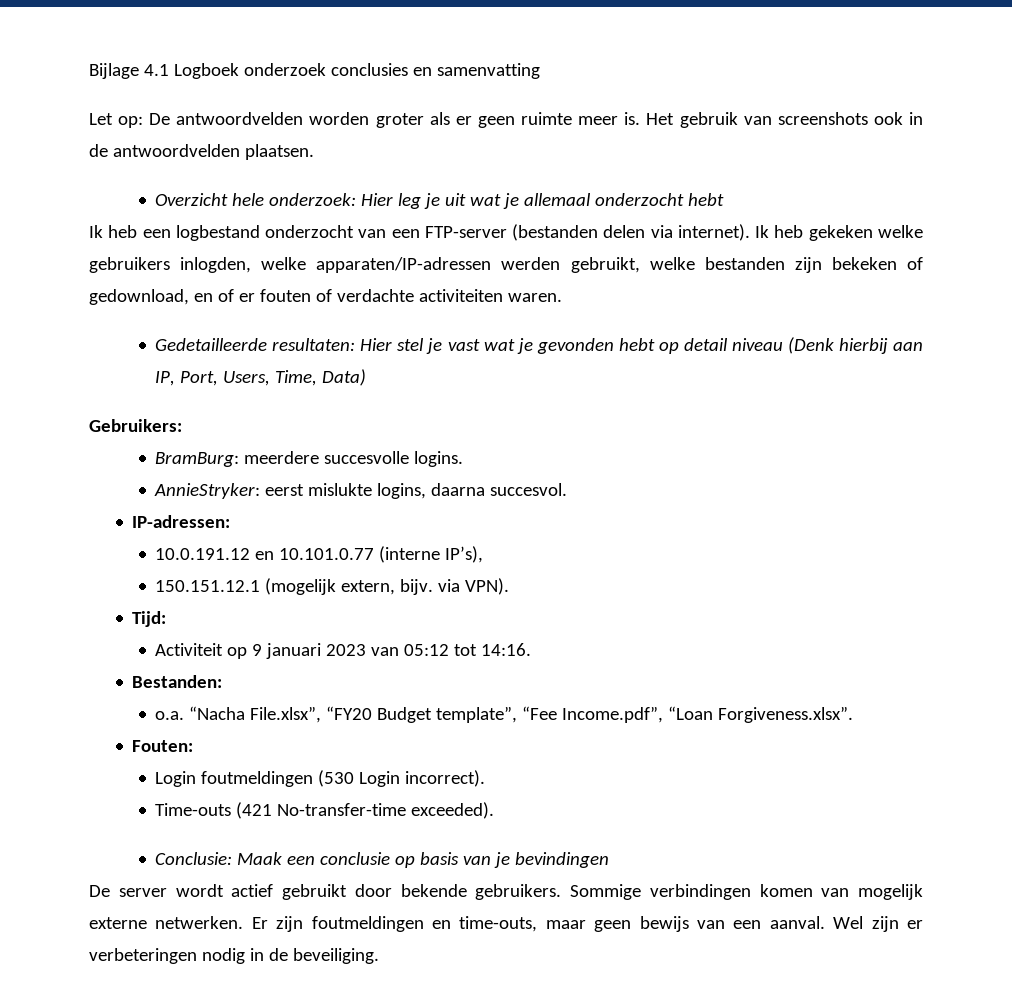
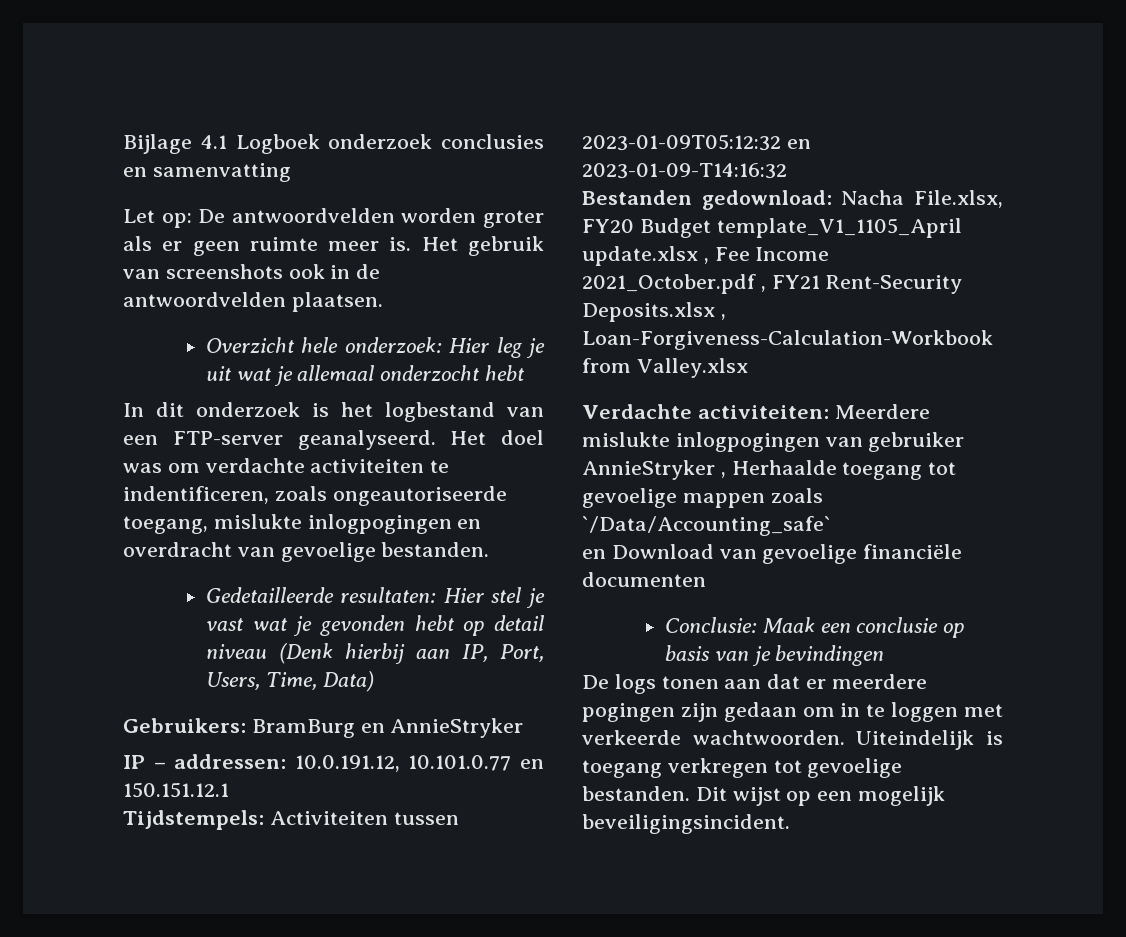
- Ik heb een logbestand onderzocht van een FTP-server (bestanden delen via internet). Ik heb gekeken welke gebruikers inlogden, welke apparaten/IP-adressen werden gebruikt, welke bestanden zijn bekeken of gedownload, en of er fouten of verdachte activiteiten waren.
+ In dit onderzoek is het logbestand van een FTP-server geanalyseerd. Het doel was om verdachte activiteiten te indentificeren, zoals ongeautoriseerde toegang, mislukte inlogpogingen en overdracht van gevoelige bestanden.
- Gebruikers:
- BramBurg: meerdere succesvolle logins.
- AnnieStryker: eerst mislukte logins, daarna succesvol.
- IP-adressen:
- 10.0.191.12 en 10.101.0.77 (interne IP’s),
- 150.151.12.1 (mogelijk extern, bijv. via VPN).
- Tijd:
- Activiteit op 9 januari 2023 van 05:12 tot 14:16.
- Bestanden:
- o.a. “Nacha File.xlsx”, “FY20 Budget template”, “Fee Income.pdf”, “Loan Forgiveness.xlsx”.
- Fouten:
- Login foutmeldingen (530 Login incorrect).
- Time-outs (421 No-transfer-time exceeded).
+ Gebruikers: BramBurg en AnnieStryker
+ IP – addressen: 10.0.191.12, 10.101.0.77 en 150.151.12.1
+ Tijdstempels: Activiteiten tussen 2023-01-09T05:12:32 en 2023-01-09-T14:16:32
+ Bestanden gedownload: Nacha File.xlsx, FY20 Budget template_V1_1105_April update.xlsx , Fee Income 2021_October.pdf , FY21 Rent-Security Deposits.xlsx , Loan-Forgiveness-Calculation-Workbook from Valley.xlsx
+ Verdachte activiteiten: Meerdere mislukte inlogpogingen van gebruiker AnnieStryker , Herhaalde toegang tot gevoelige mappen zoals `/Data/Accounting_safe`
+ en Download van gevoelige financiële documenten
- De server wordt actief gebruikt door bekende gebruikers. Sommige verbindingen komen van mogelijk externe netwerken. Er zijn foutmeldingen en time-outs, maar geen bewijs van een aanval. Wel zijn er verbeteringen nodig in de beveiliging.
+ De logs tonen aan dat er meerdere pogingen zijn gedaan om in te loggen met verkeerde wachtwoorden. Uiteindelijk is toegang verkregen tot gevoelige bestanden. Dit wijst op een mogelijk beveiligingsincident.

